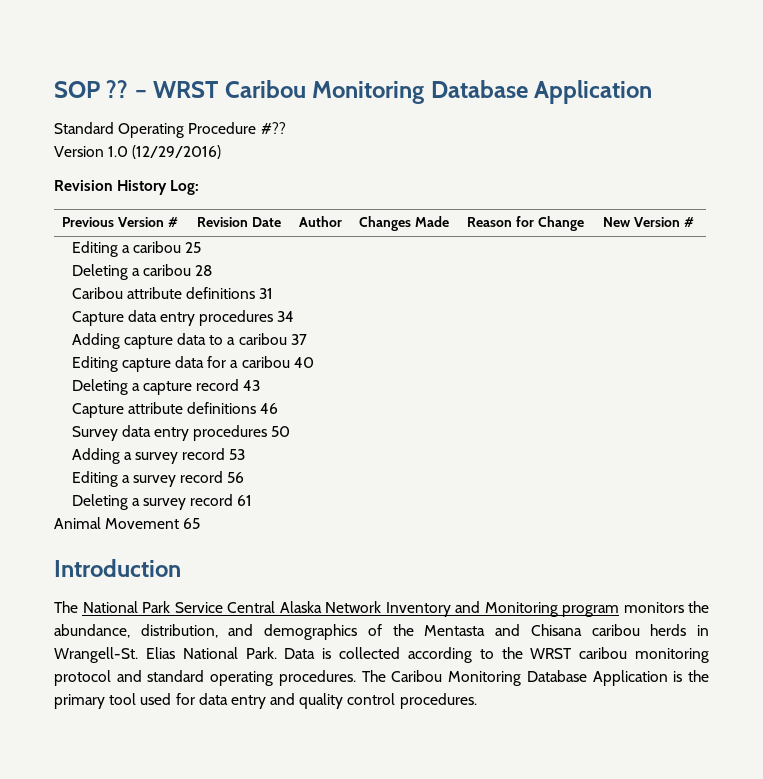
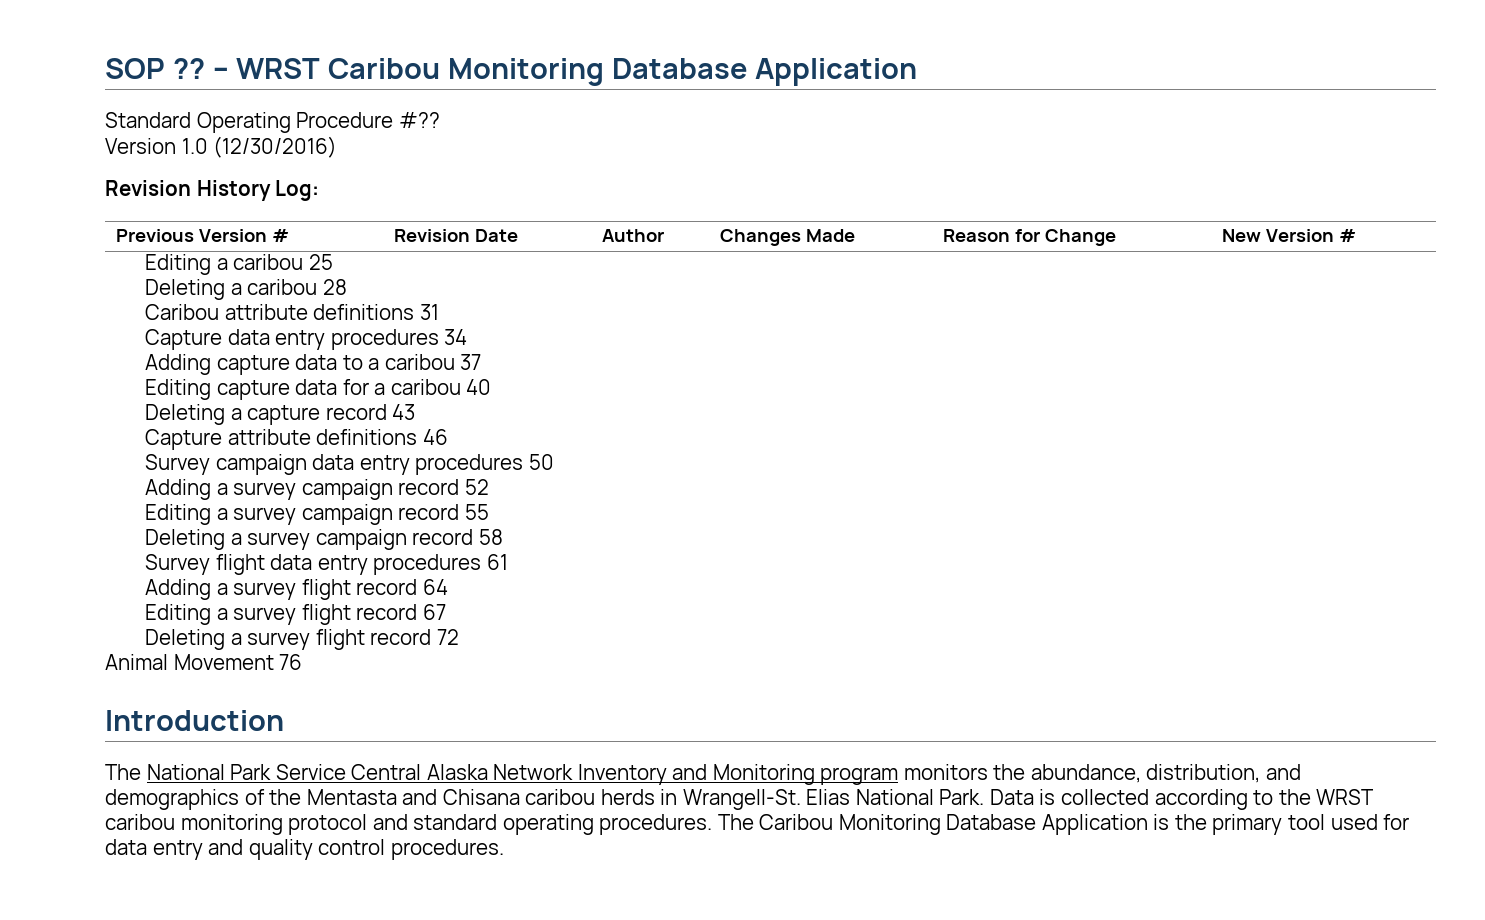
- Version 1.0 (12/29/2016)
+ Version 1.0 (12/30/2016)
- Survey data entry procedures 50
+ Survey campaign data entry procedures 50
- Adding a survey record 53
- Editing a survey record 56
- Deleting a survey record 61
+ Adding a survey campaign record 52
+ Editing a survey campaign record 55
+ Deleting a survey campaign record 58
+ Survey flight data entry procedures 61
+ Adding a survey flight record 64
+ Editing a survey flight record 67
+ Deleting a survey flight record 72
- Animal Movement 65
+ Animal Movement 76

